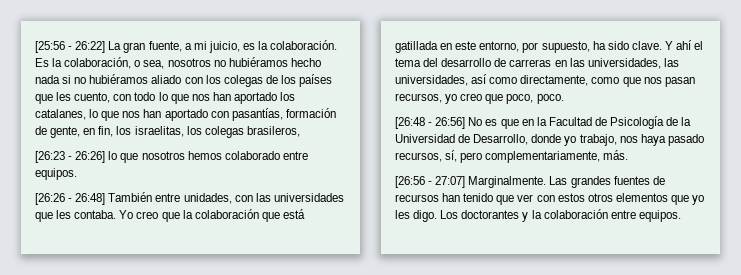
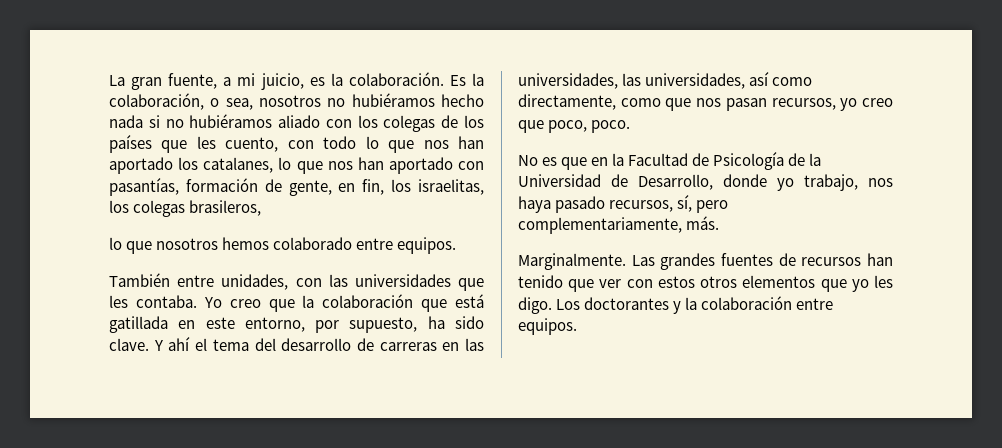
- [25:56 - 26:22] La gran fuente, a mi juicio, es la colaboración.
+ La gran fuente, a mi juicio, es la colaboración.
- [26:23 - 26:26] lo que nosotros hemos colaborado entre equipos.
+ lo que nosotros hemos colaborado entre equipos.
- [26:26 - 26:48] También entre unidades, con las universidades que les contaba.
+ También entre unidades, con las universidades que les contaba.
- [26:48 - 26:56] No es que en la Facultad de Psicología de la Universidad de Desarrollo, donde yo trabajo, nos haya pasado recursos, sí, pero complementariamente, más.
+ No es que en la Facultad de Psicología de la Universidad de Desarrollo, donde yo trabajo, nos haya pasado recursos, sí, pero complementariamente, más.
- [26:56 - 27:07] Marginalmente.
+ Marginalmente.

